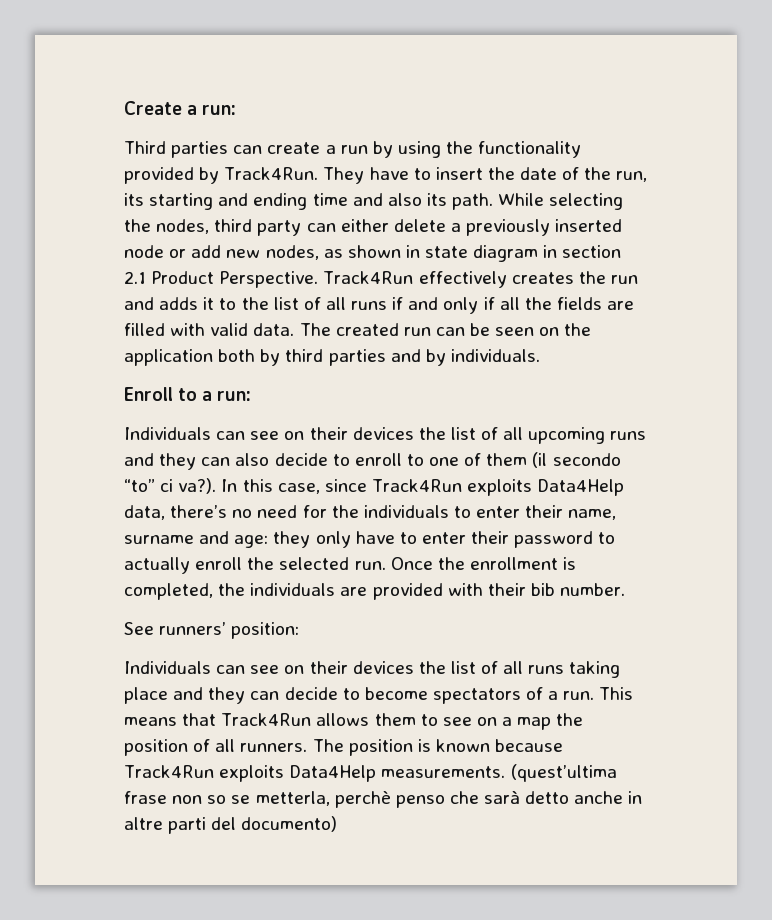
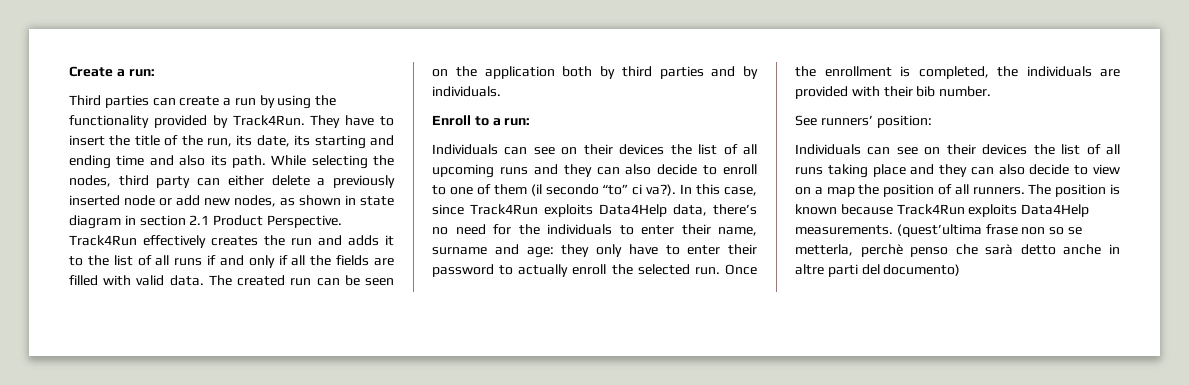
- They have to insert the date of the run, its starting and ending time and also its path.
+ They have to insert the title of the run, its date, its starting and ending time and also its path.
- Individuals can see on their devices the list of all runs taking place and they can decide to become spectators of a run. This means that Track4Run allows them to see on a map the position of all runners.
+ Individuals can see on their devices the list of all runs taking place and they can also decide to view on a map the position of all runners.

